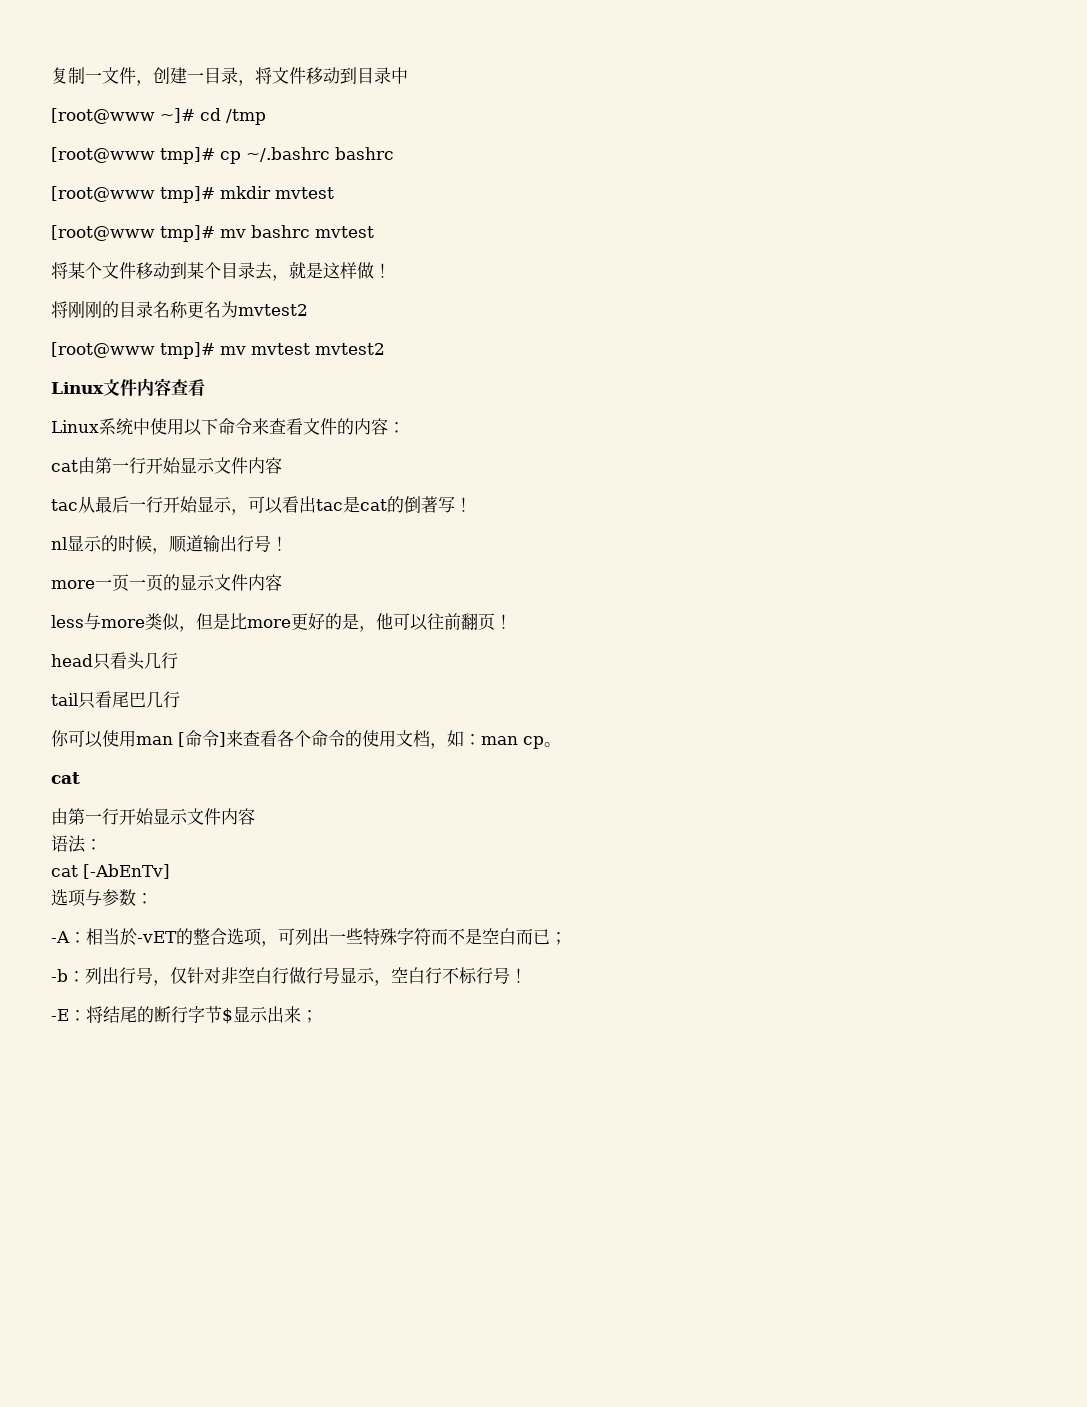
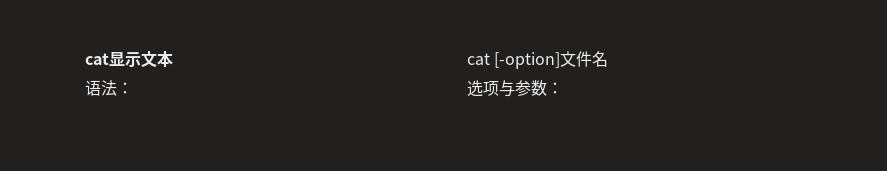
- 复制一文件，创建一目录，将文件移动到目录中
- [root@www ~]# cd /tmp
- [root@www tmp]# cp ~/.bashrc bashrc
- [root@www tmp]# mkdir mvtest
- [root@www tmp]# mv bashrc mvtest
- 将某个文件移动到某个目录去，就是这样做！
- 将刚刚的目录名称更名为mvtest2
- [root@www tmp]# mv mvtest mvtest2
- Linux文件内容查看
- Linux系统中使用以下命令来查看文件的内容：
- cat由第一行开始显示文件内容
- tac从最后一行开始显示，可以看出tac是cat的倒著写！
- nl显示的时候，顺道输出行号！
- more一页一页的显示文件内容
- less与more类似，但是比more更好的是，他可以往前翻页！
- head只看头几行
- tail只看尾巴几行
- 你可以使用man [命令]来查看各个命令的使用文档，如：man cp。
- cat
- 由第一行开始显示文件内容
+ cat显示文本
- cat [-AbEnTv]
+ cat [-option]文件名
- -A：相当於-vET的整合选项，可列出一些特殊字符而不是空白而已；
- -b：列出行号，仅针对非空白行做行号显示，空白行不标行号！
- -E：将结尾的断行字节$显示出来；

